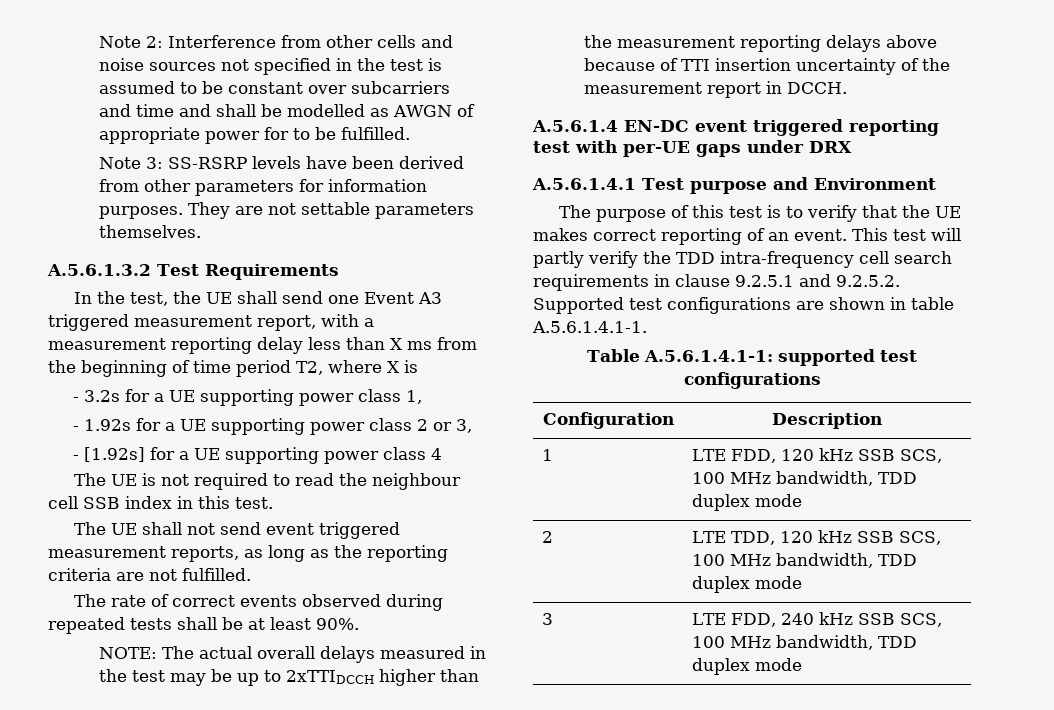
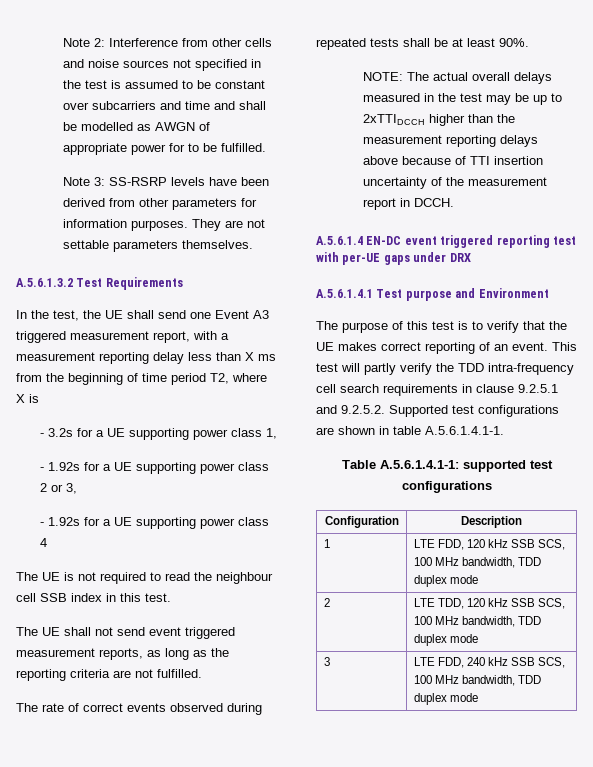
- - [1.92s] for a UE supporting power class 4
+ - 1.92s for a UE supporting power class 4

